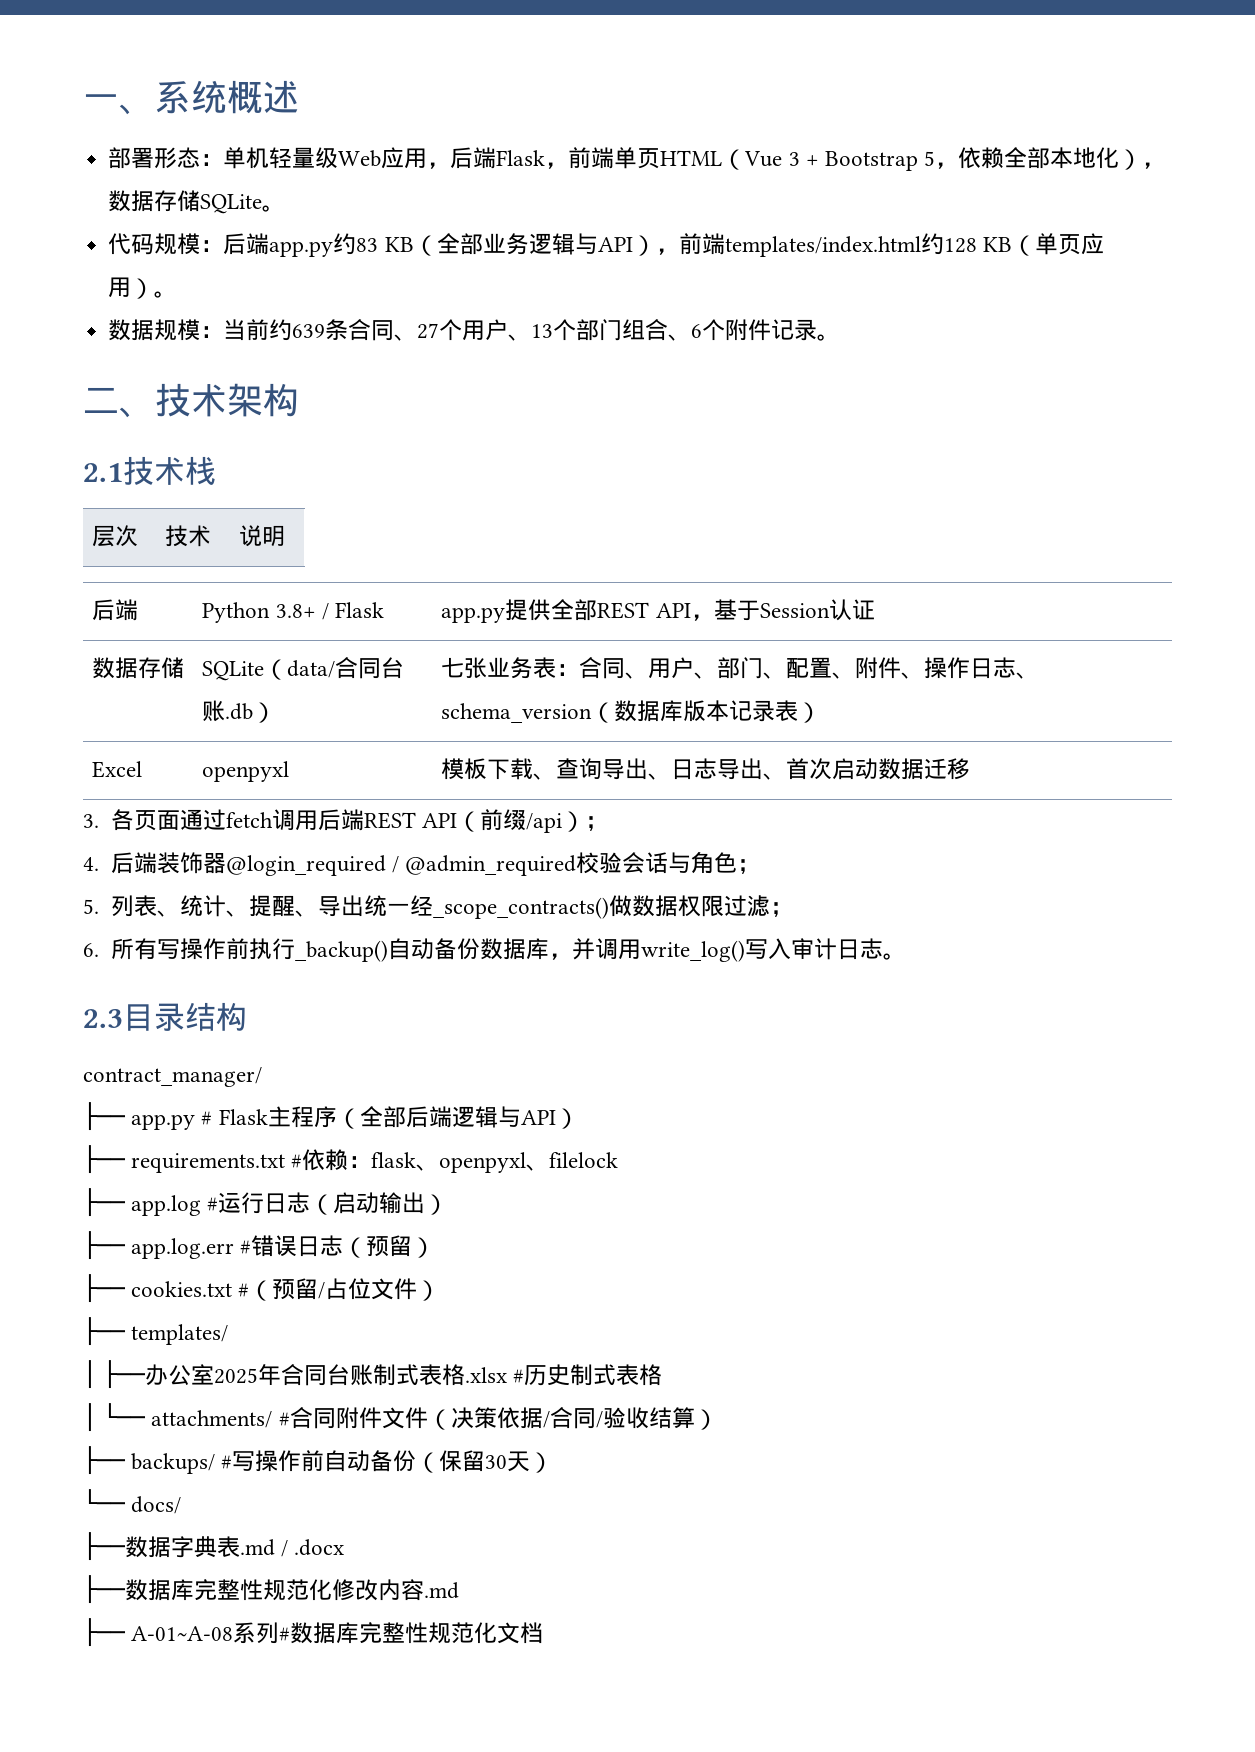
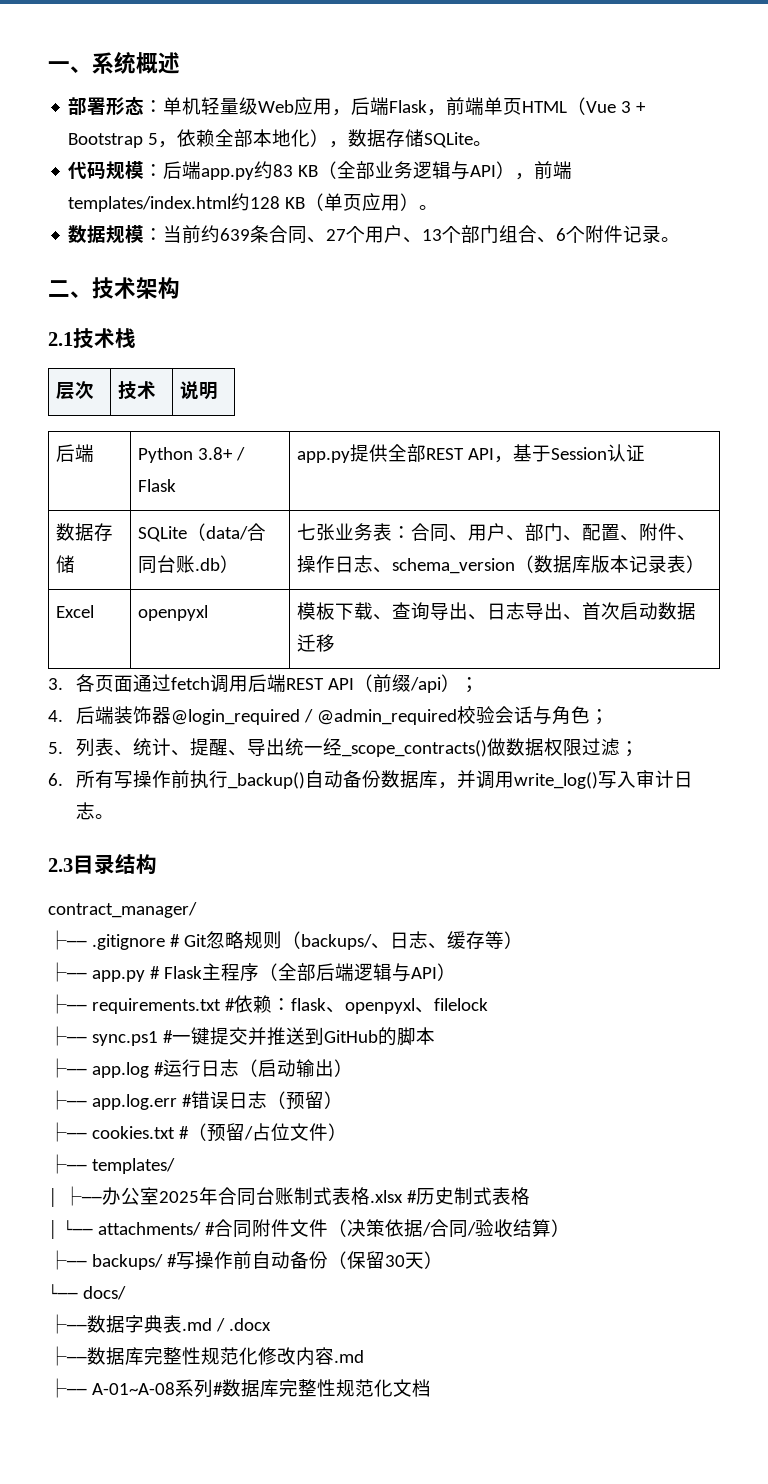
+ ├── .gitignore # Git忽略规则（backups/、日志、缓存等）
+ ├── sync.ps1 #一键提交并推送到GitHub的脚本

